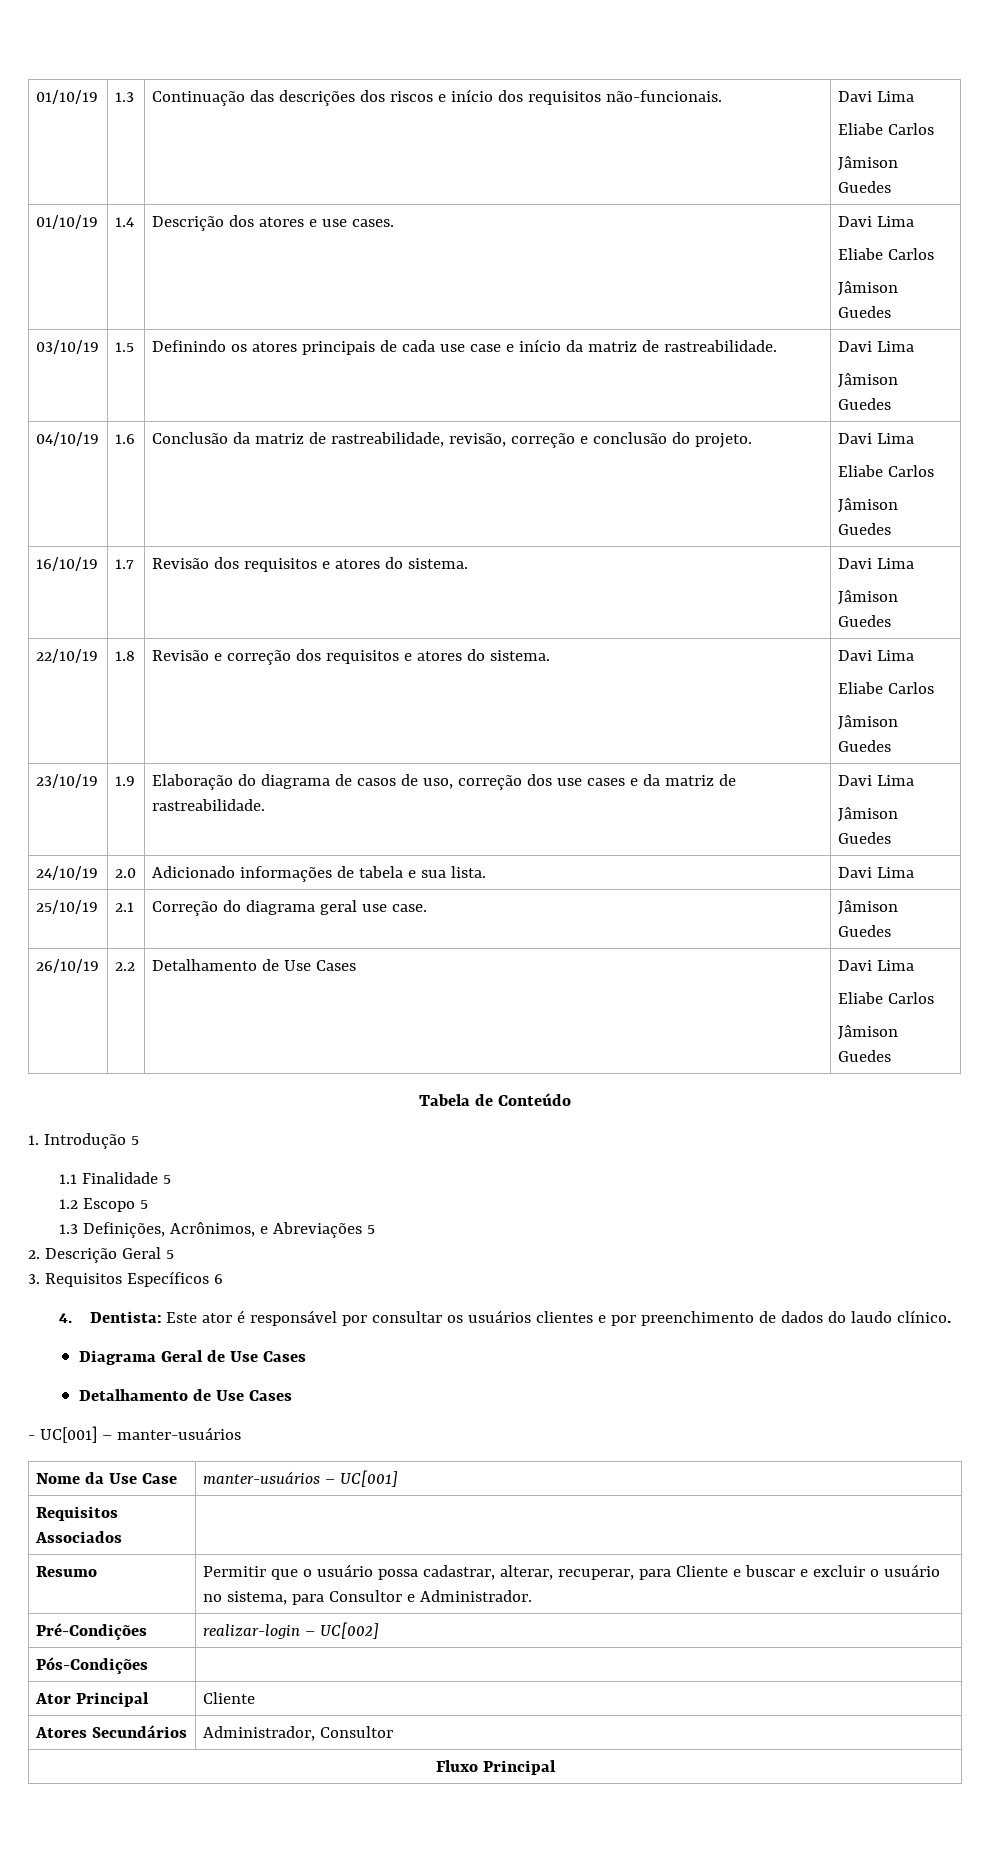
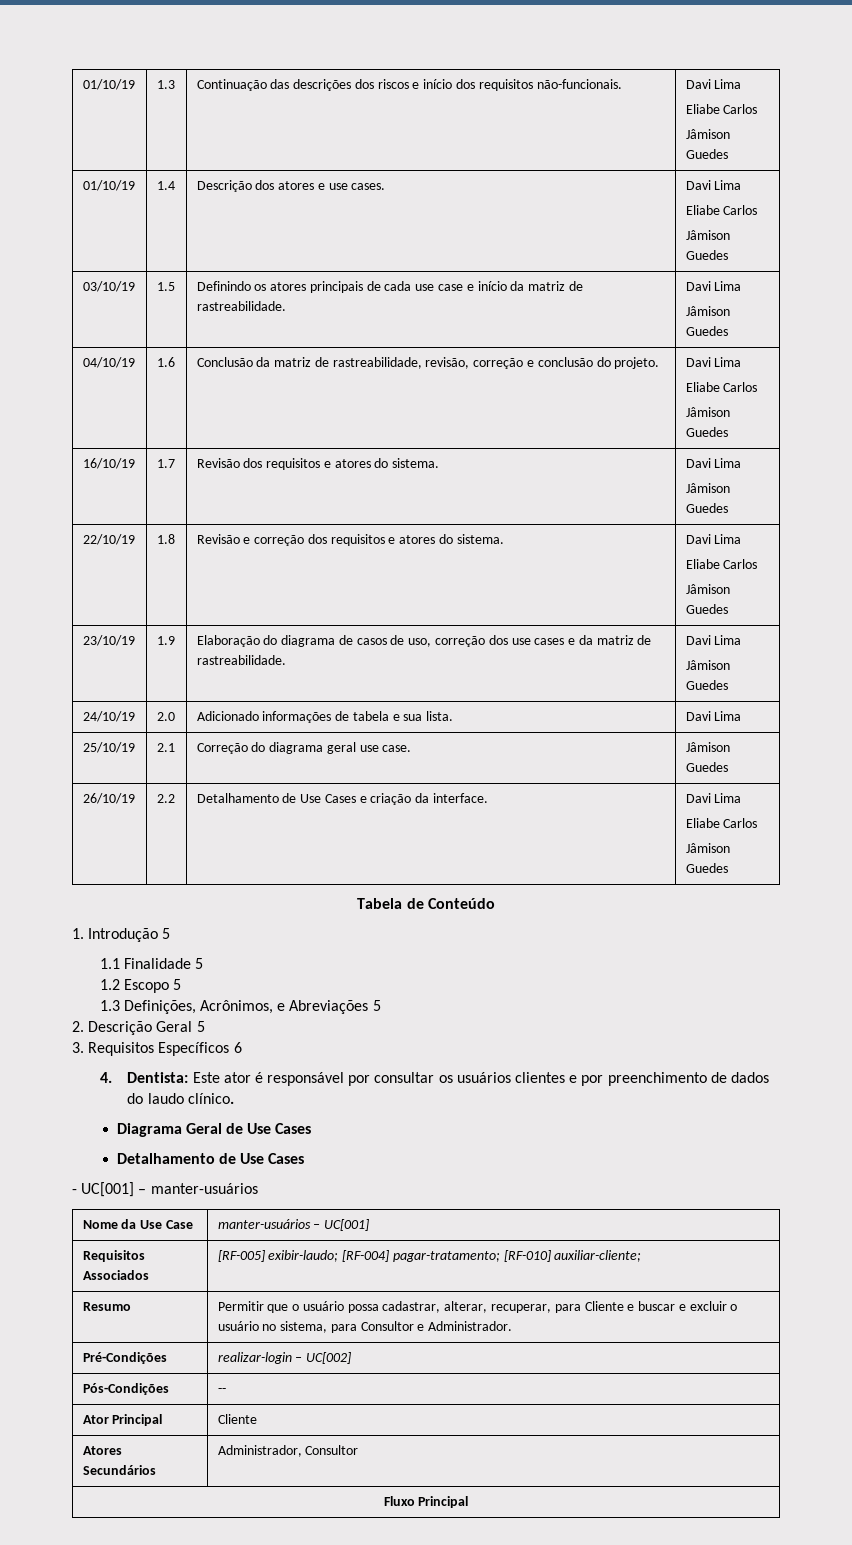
- 26/10/19 | 2.2 | Detalhamento de Use Cases | Davi Lima
+ 26/10/19 | 2.2 | Detalhamento de Use Cases e criação da interface. | Davi Lima
- Requisitos Associados |
+ Requisitos Associados | [RF-005] exibir-laudo; [RF-004] pagar-tratamento; [RF-010] auxiliar-cliente;
- Pós-Condições |
+ Pós-Condições | --

